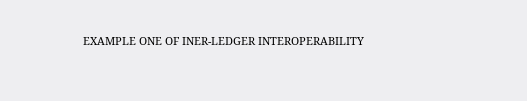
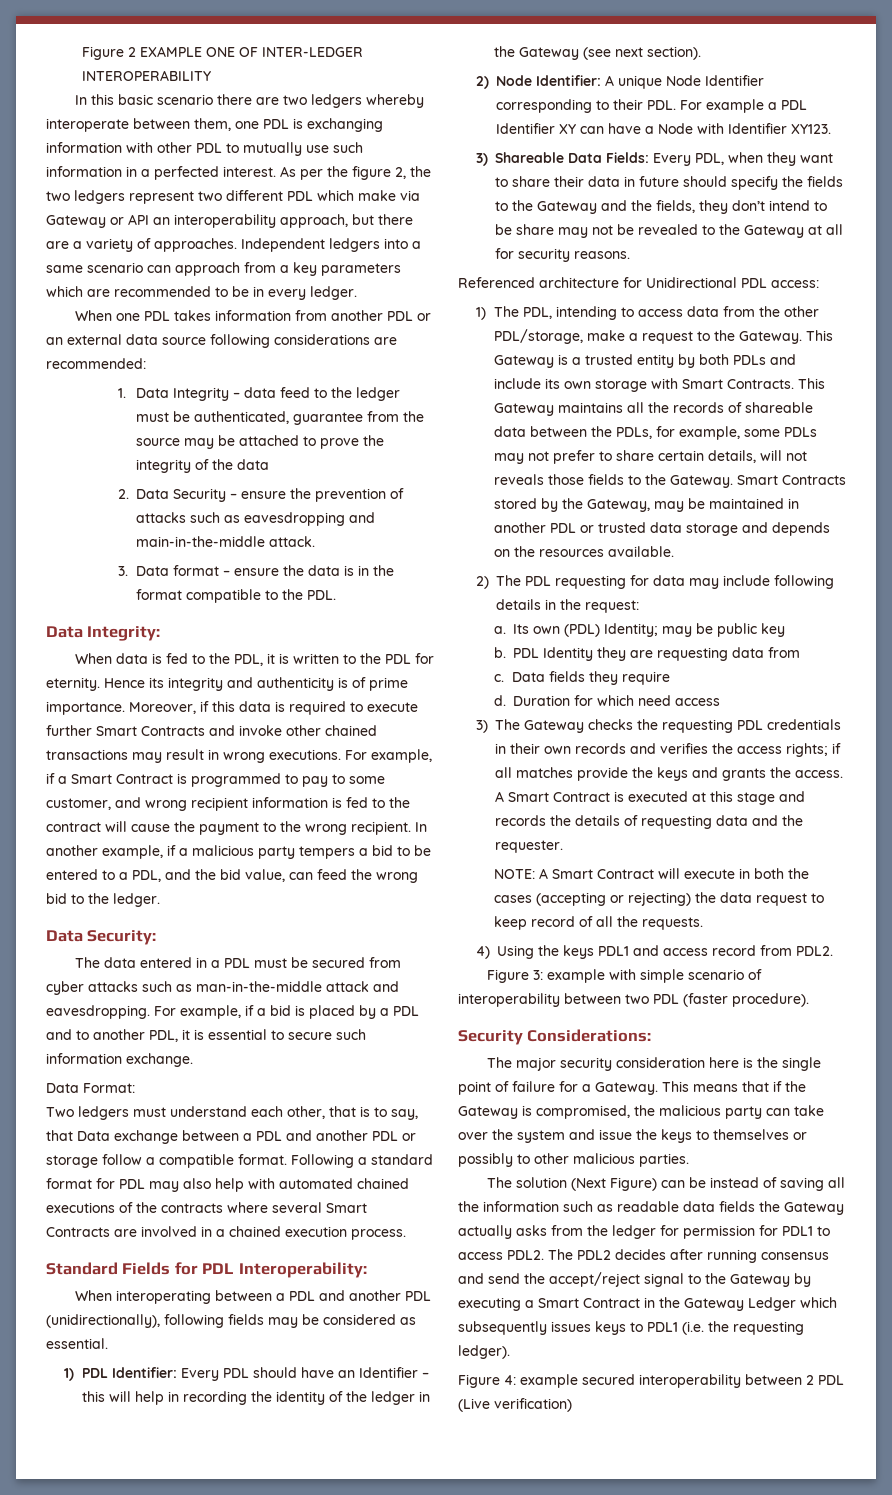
- EXAMPLE ONE OF INER-LEDGER INTEROPERABILITY
+ Figure 2 EXAMPLE ONE OF INTER-LEDGER INTEROPERABILITY
+ In this basic scenario there are two ledgers whereby interoperate between them, one PDL is exchanging information with other PDL to mutually use such information in a perfected interest. As per the figure 2, the two ledgers represent two different PDL which make via Gateway or API an interoperability approach, but there are a variety of approaches. Independent ledgers into a same scenario can approach from a key parameters which are recommended to be in every ledger.
+ When one PDL takes information from another PDL or an external data source following considerations are recommended:
+ 1. Data Integrity – data feed to the ledger must be authenticated, guarantee from the source may be attached to prove the integrity of the data
+ 2. Data Security – ensure the prevention of attacks such as eavesdropping and main-in-the-middle attack.
+ 3. Data format – ensure the data is in the format compatible to the PDL.
+ Data Integrity:
+ When data is fed to the PDL, it is written to the PDL for eternity. Hence its integrity and authenticity is of prime importance. Moreover, if this data is required to execute further Smart Contracts and invoke other chained transactions may result in wrong executions. For example, if a Smart Contract is programmed to pay to some customer, and wrong recipient information is fed to the contract will cause the payment to the wrong recipient. In another example, if a malicious party tempers a bid to be entered to a PDL, and the bid value, can feed the wrong bid to the ledger.
+ Data Security:
+ The data entered in a PDL must be secured from cyber attacks such as man-in-the-middle attack and eavesdropping. For example, if a bid is placed by a PDL and to another PDL, it is essential to secure such information exchange.
+ Data Format:
+ Two ledgers must understand each other, that is to say, that Data exchange between a PDL and another PDL or storage follow a compatible format. Following a standard format for PDL may also help with automated chained executions of the contracts where several Smart Contracts are involved in a chained execution process.
+ Standard Fields for PDL Interoperability:
+ When interoperating between a PDL and another PDL (unidirectionally), following fields may be considered as essential.
+ 1) PDL Identifier: Every PDL should have an Identifier – this will help in recording the identity of the ledger in the Gateway (see next section).
+ 2) Node Identifier: A unique Node Identifier corresponding to their PDL. For example a PDL Identifier XY can have a Node with Identifier XY123.
+ 3) Shareable Data Fields: Every PDL, when they want to share their data in future should specify the fields to the Gateway and the fields, they don’t intend to be share may not be revealed to the Gateway at all for security reasons.
+ Referenced architecture for Unidirectional PDL access:
+ 1) The PDL, intending to access data from the other PDL/storage, make a request to the Gateway. This Gateway is a trusted entity by both PDLs and include its own storage with Smart Contracts. This Gateway maintains all the records of shareable data between the PDLs, for example, some PDLs may not prefer to share certain details, will not reveals those fields to the Gateway. Smart Contracts stored by the Gateway, may be maintained in another PDL or trusted data storage and depends on the resources available.
+ 2) The PDL requesting for data may include following details in the request:
+ a. Its own (PDL) Identity; may be public key
+ b. PDL Identity they are requesting data from
+ c. Data fields they require
+ d. Duration for which need access
+ 3) The Gateway checks the requesting PDL credentials in their own records and verifies the access rights; if all matches provide the keys and grants the access. A Smart Contract is executed at this stage and records the details of requesting data and the requester.
+ NOTE: A Smart Contract will execute in both the cases (accepting or rejecting) the data request to keep record of all the requests.
+ 4) Using the keys PDL1 and access record from PDL2.
+ Figure 3: example with simple scenario of interoperability between two PDL (faster procedure).
+ Security Considerations:
+ The major security consideration here is the single point of failure for a Gateway. This means that if the Gateway is compromised, the malicious party can take over the system and issue the keys to themselves or possibly to other malicious parties.
+ The solution (Next Figure) can be instead of saving all the information such as readable data fields the Gateway actually asks from the ledger for permission for PDL1 to access PDL2. The PDL2 decides after running consensus and send the accept/reject signal to the Gateway by executing a Smart Contract in the Gateway Ledger which subsequently issues keys to PDL1 (i.e. the requesting ledger).
+ Figure 4: example secured interoperability between 2 PDL (Live verification)

